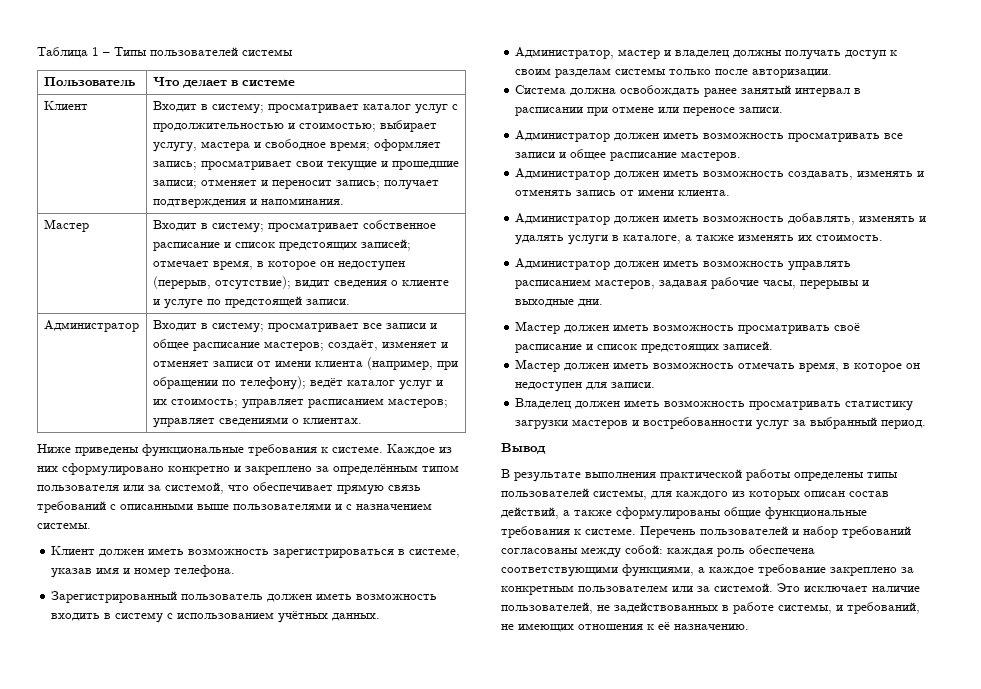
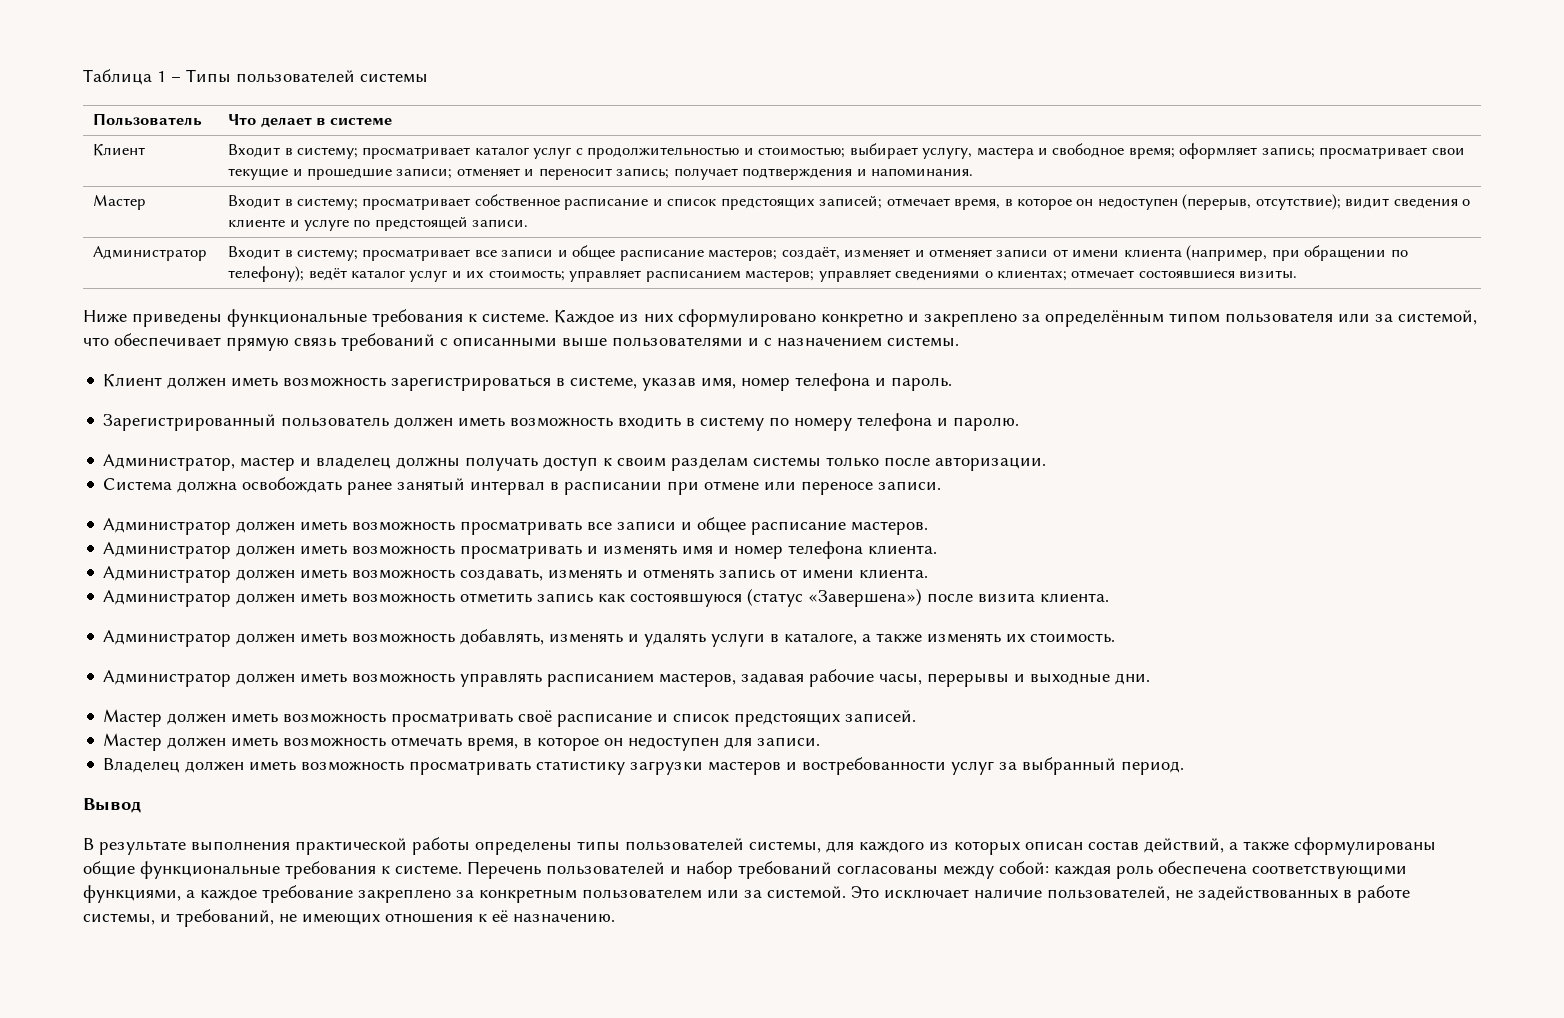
- Администратор | Входит в систему; просматривает все записи и общее расписание мастеров; создаёт, изменяет и отменяет записи от имени клиента (например, при обращении по телефону); ведёт каталог услуг и их стоимость; управляет расписанием мастеров; управляет сведениями о клиентах.
+ Администратор | Входит в систему; просматривает все записи и общее расписание мастеров; создаёт, изменяет и отменяет записи от имени клиента (например, при обращении по телефону); ведёт каталог услуг и их стоимость; управляет расписанием мастеров; управляет сведениями о клиентах; отмечает состоявшиеся визиты.
- Клиент должен иметь возможность зарегистрироваться в системе, указав имя и номер телефона.
+ Клиент должен иметь возможность зарегистрироваться в системе, указав имя, номер телефона и пароль.
- Зарегистрированный пользователь должен иметь возможность входить в систему с использованием учётных данных.
+ Зарегистрированный пользователь должен иметь возможность входить в систему по номеру телефона и паролю.
+ Администратор должен иметь возможность просматривать и изменять имя и номер телефона клиента.
+ Администратор должен иметь возможность отметить запись как состоявшуюся (статус «Завершена») после визита клиента.

